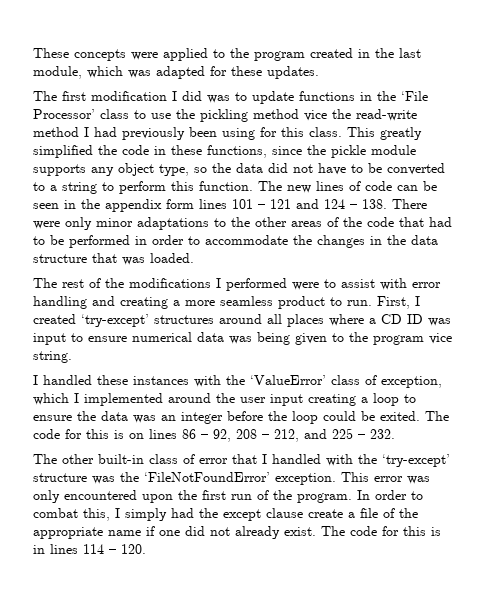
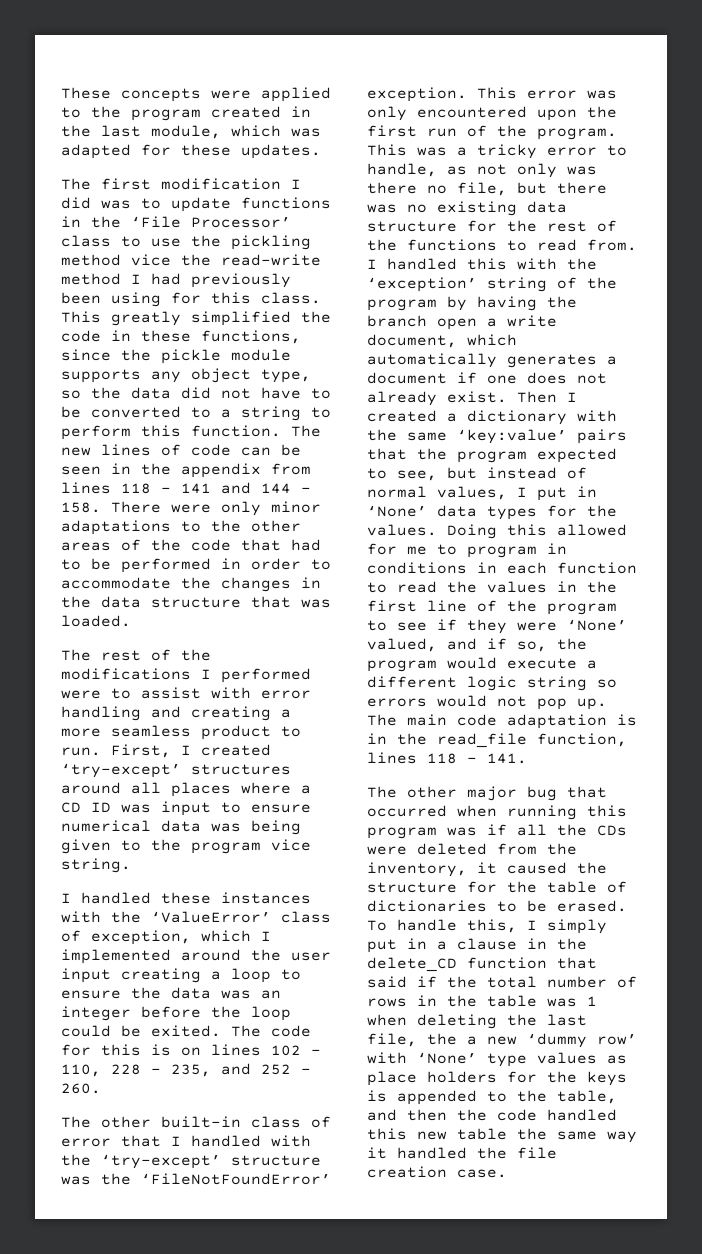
- The new lines of code can be seen in the appendix form lines 101 – 121 and 124 – 138. There were only minor adaptations to the other areas of the code that had to be performed in order to accommodate the changes in the data structure that was loaded.
+ The new lines of code can be seen in the appendix from lines 118 – 141 and 144 – 158. There were only minor adaptations to the other areas of the code that had to be performed in order to accommodate the changes in the data structure that was loaded.
- The code for this is on lines 86 – 92, 208 – 212, and 225 – 232.
+ The code for this is on lines 102 – 110, 228 – 235, and 252 – 260.
- In order to combat this, I simply had the except clause create a file of the appropriate name if one did not already exist. The code for this is in lines 114 – 120.
+ This was a tricky error to handle, as not only was there no file, but there was no existing data structure for the rest of the functions to read from. I handled this with the ‘exception’ string of the program by having the branch open a write document, which automatically generates a document if one does not already exist. Then I created a dictionary with the same ‘key:value’ pairs that the program expected to see, but instead of normal values, I put in ‘None’ data types for the values. Doing this allowed for me to program in conditions in each function to read the values in the first line of the program to see if they were ‘None’ valued, and if so, the program would execute a different logic string so errors would not pop up. The main code adaptation is in the read_file function, lines 118 – 141.
+ The other major bug that occurred when running this program was if all the CDs were deleted from the inventory, it caused the structure for the table of dictionaries to be erased. To handle this, I simply put in a clause in the delete_CD function that said if the total number of rows in the table was 1 when deleting the last file, the a new ‘dummy row’ with ‘None’ type values as place holders for the keys is appended to the table, and then the code handled this new table the same way it handled the file creation case.

